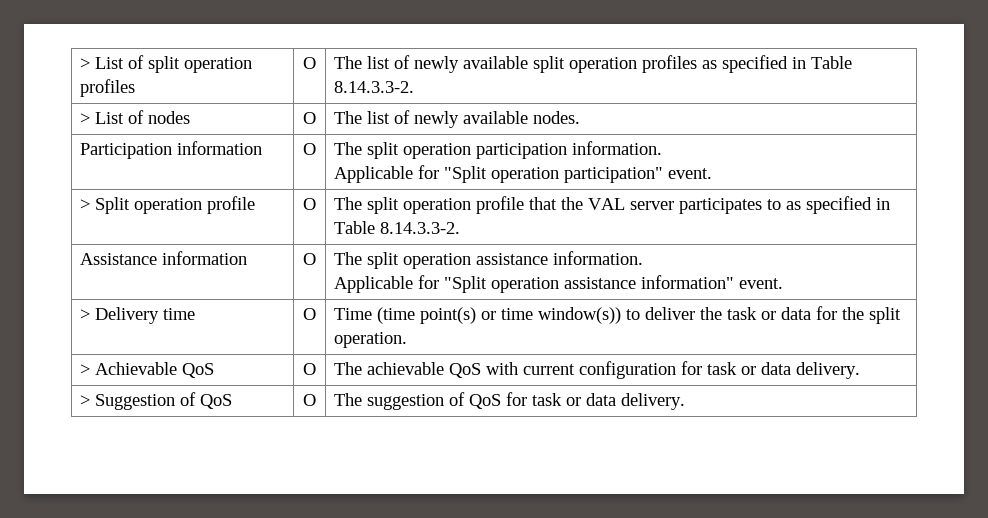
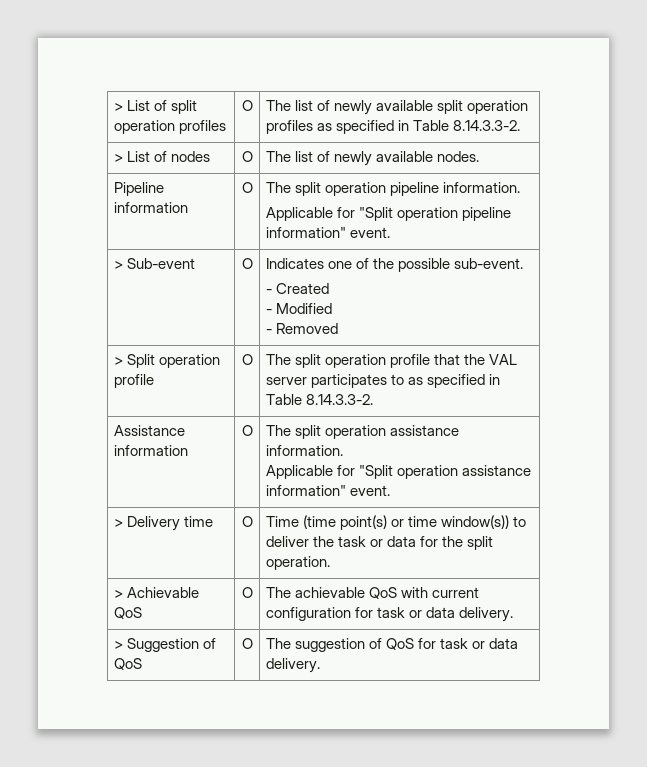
- Participation information | O | The split operation participation information.
- Applicable for "Split operation participation" event.
+ Pipeline information | O | The split operation pipeline information.
+ Applicable for "Split operation pipeline information" event.
+ > Sub-event | O | Indicates one of the possible sub-event.
+ - Created
+ - Modified
+ - Removed

